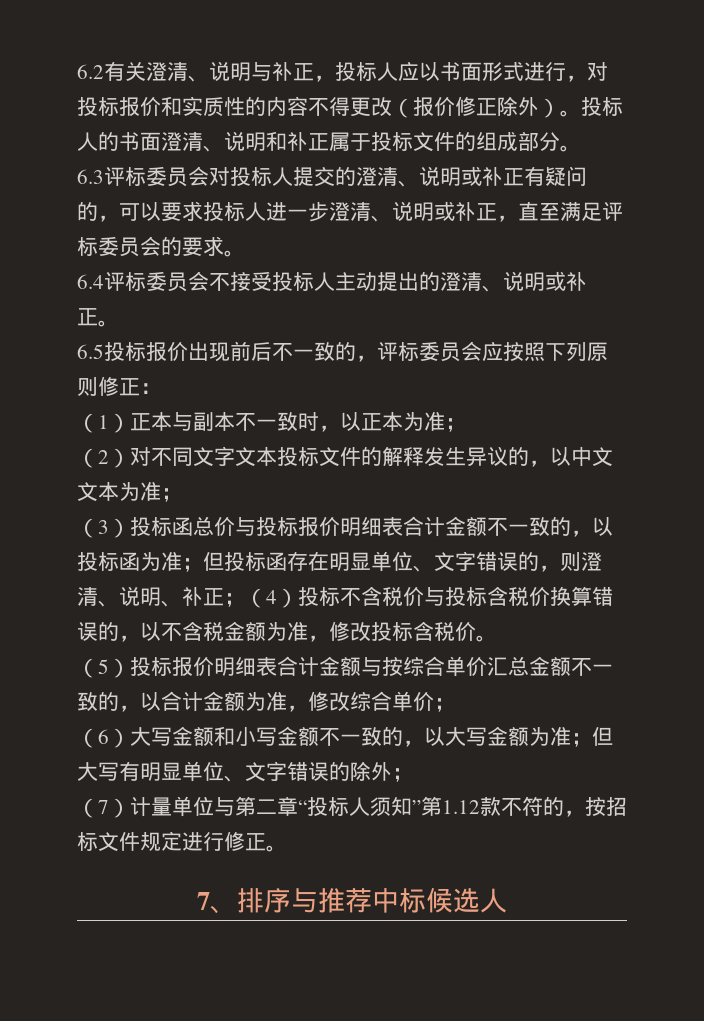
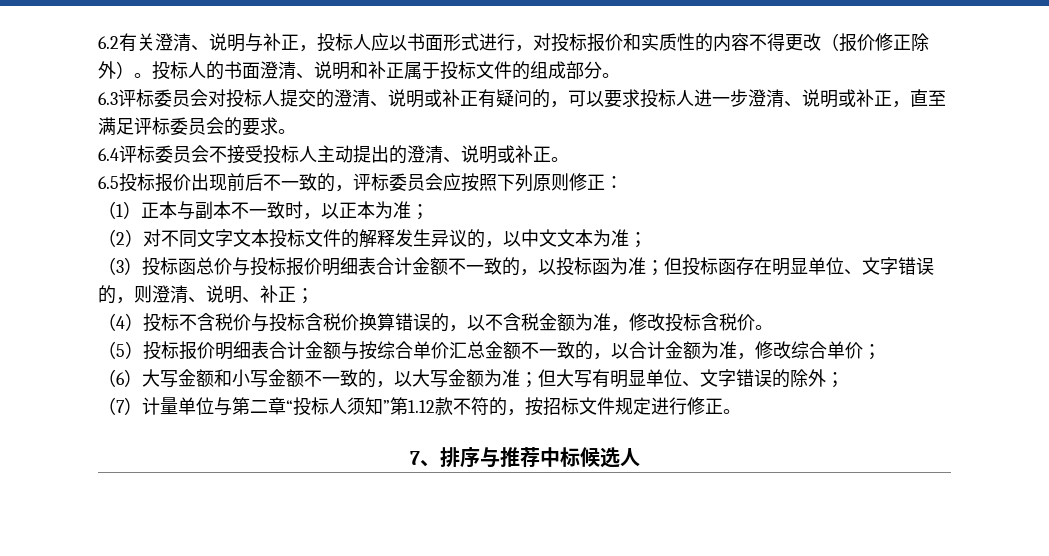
- （3）投标函总价与投标报价明细表合计金额不一致的，以投标函为准；但投标函存在明显单位、文字错误的，则澄清、说明、补正；（4）投标不含税价与投标含税价换算错误的，以不含税金额为准，修改投标含税价。
+ （3）投标函总价与投标报价明细表合计金额不一致的，以投标函为准；但投标函存在明显单位、文字错误的，则澄清、说明、补正；
+ （4）投标不含税价与投标含税价换算错误的，以不含税金额为准，修改投标含税价。

